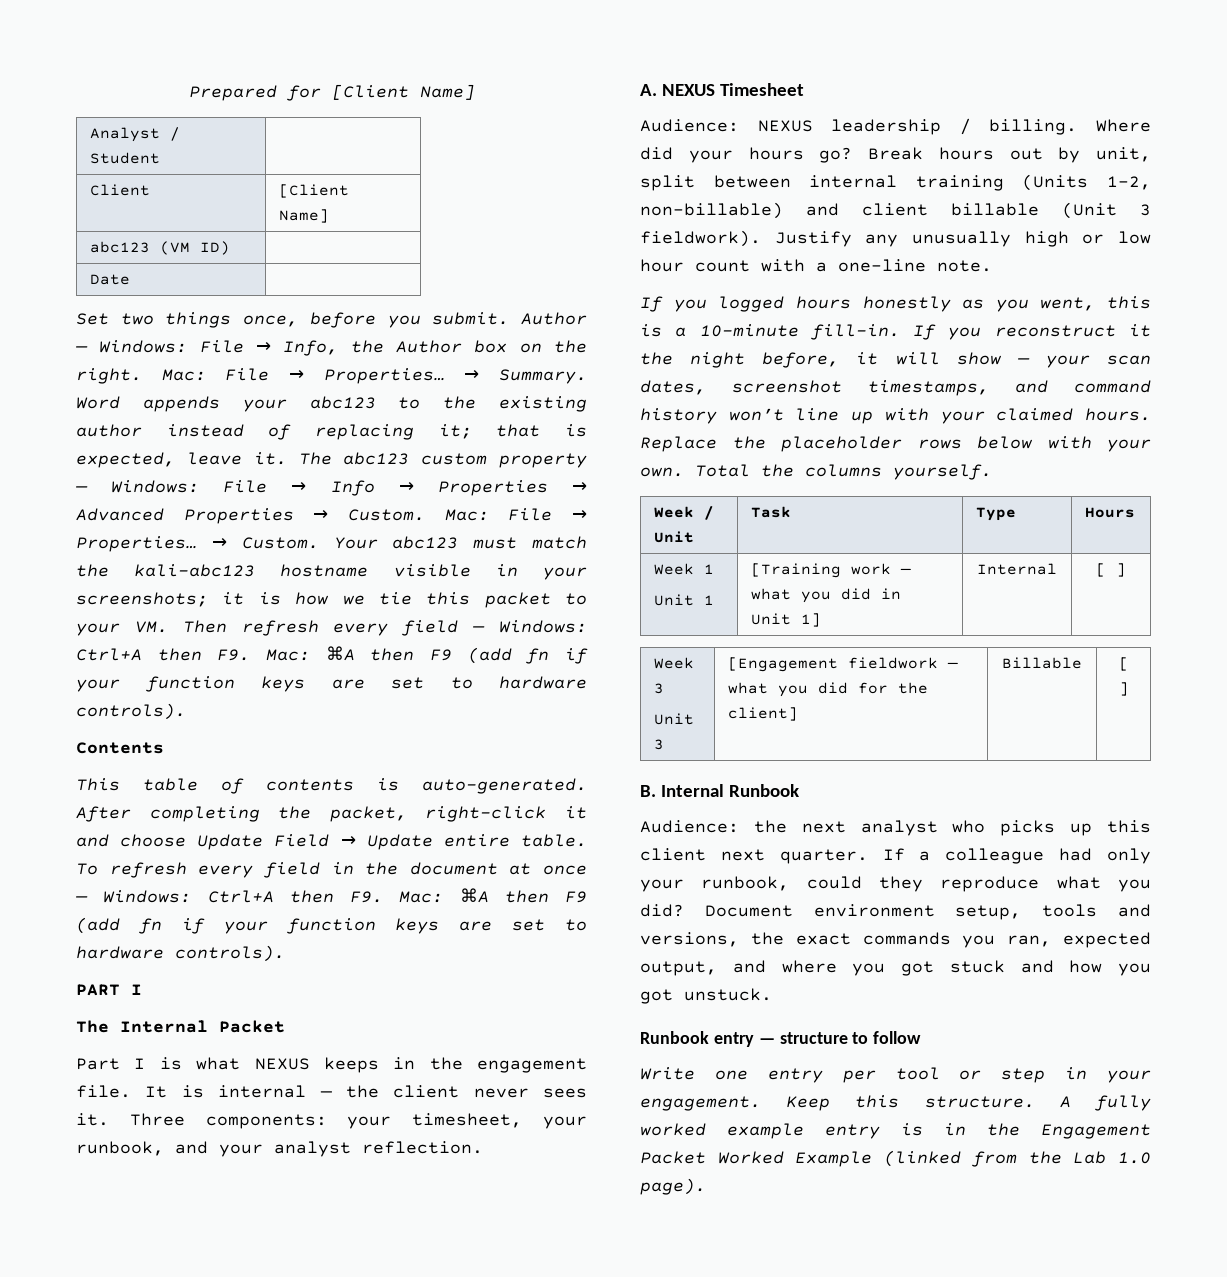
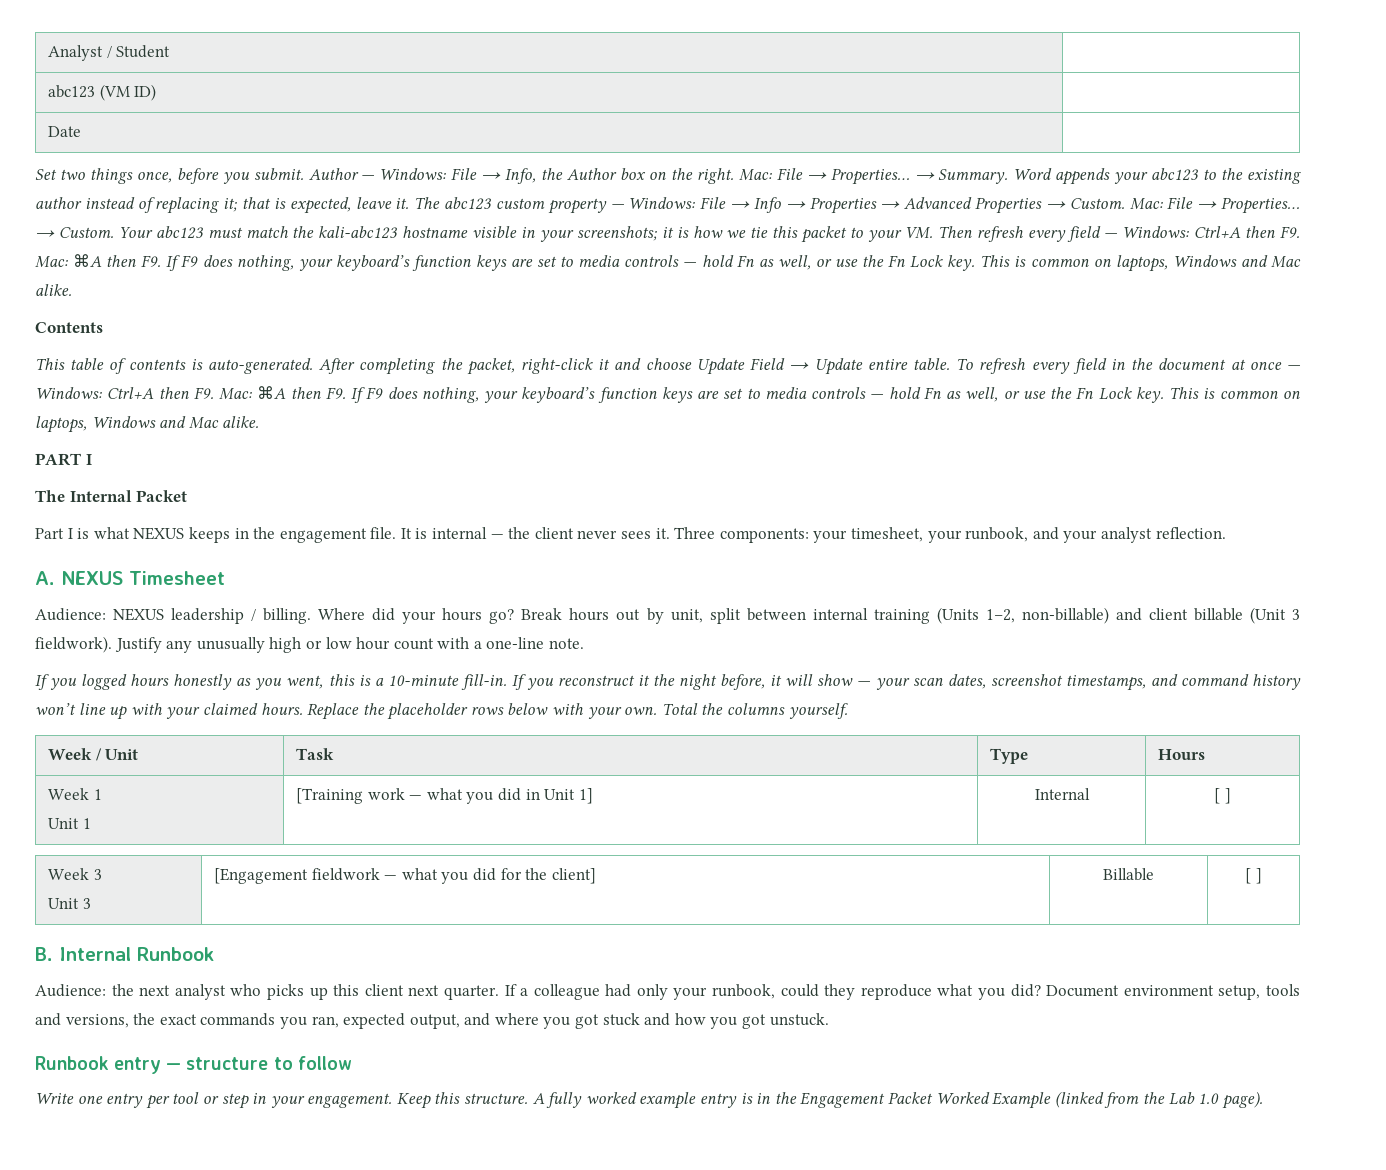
- Prepared for [Client Name]
- Client | [Client Name]
- Your abc123 must match the kali-abc123 hostname visible in your screenshots; it is how we tie this packet to your VM. Then refresh every field — Windows: Ctrl+A then F9. Mac: ⌘A then F9 (add fn if your function keys are set to hardware controls).
+ Your abc123 must match the kali-abc123 hostname visible in your screenshots; it is how we tie this packet to your VM. Then refresh every field — Windows: Ctrl+A then F9. Mac: ⌘A then F9. If F9 does nothing, your keyboard’s function keys are set to media controls — hold Fn as well, or use the Fn Lock key. This is common on laptops, Windows and Mac alike.
- To refresh every field in the document at once — Windows: Ctrl+A then F9. Mac: ⌘A then F9 (add fn if your function keys are set to hardware controls).
+ To refresh every field in the document at once — Windows: Ctrl+A then F9. Mac: ⌘A then F9. If F9 does nothing, your keyboard’s function keys are set to media controls — hold Fn as well, or use the Fn Lock key. This is common on laptops, Windows and Mac alike.

